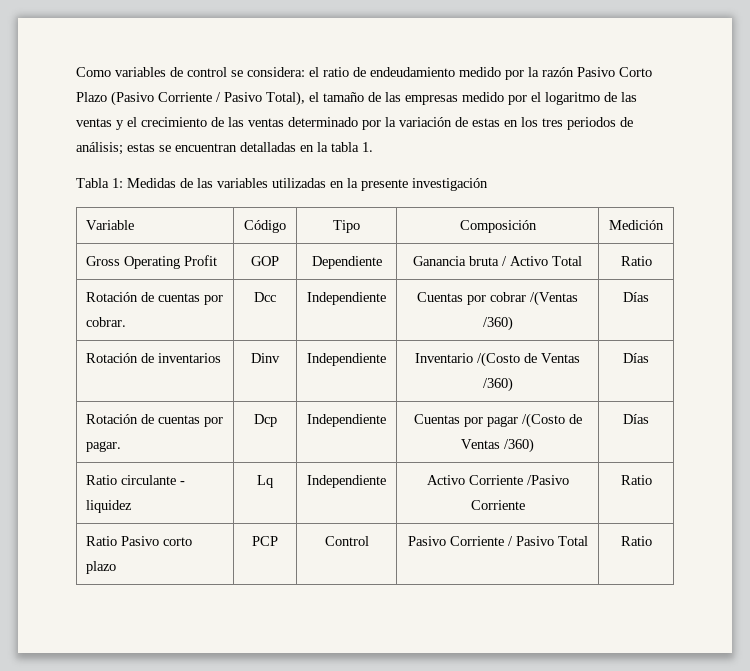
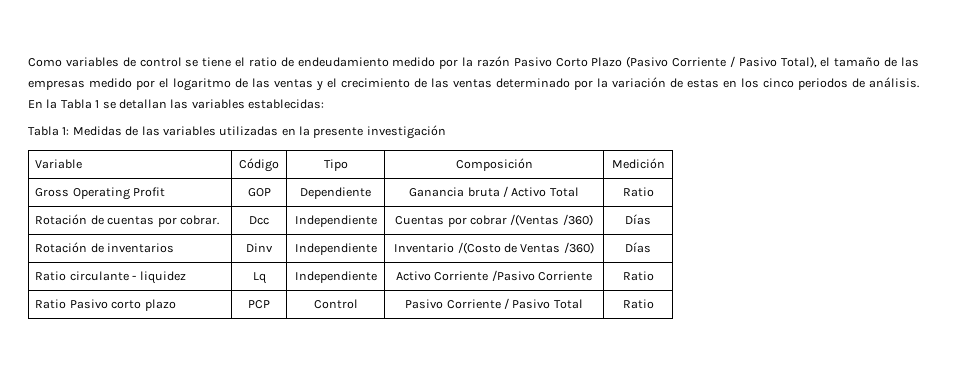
- Como variables de control se considera: el ratio de endeudamiento medido por la razón Pasivo Corto Plazo (Pasivo Corriente / Pasivo Total), el tamaño de las empresas medido por el logaritmo de las ventas y el crecimiento de las ventas determinado por la variación de estas en los tres periodos de análisis; estas se encuentran detalladas en la tabla 1.
+ Como variables de control se tiene el ratio de endeudamiento medido por la razón Pasivo Corto Plazo (Pasivo Corriente / Pasivo Total), el tamaño de las empresas medido por el logaritmo de las ventas y el crecimiento de las ventas determinado por la variación de estas en los cinco periodos de análisis. En la Tabla 1 se detallan las variables establecidas:
- Rotación de cuentas por pagar. | Dcp | Independiente | Cuentas por pagar /(Costo de Ventas /360) | Días

